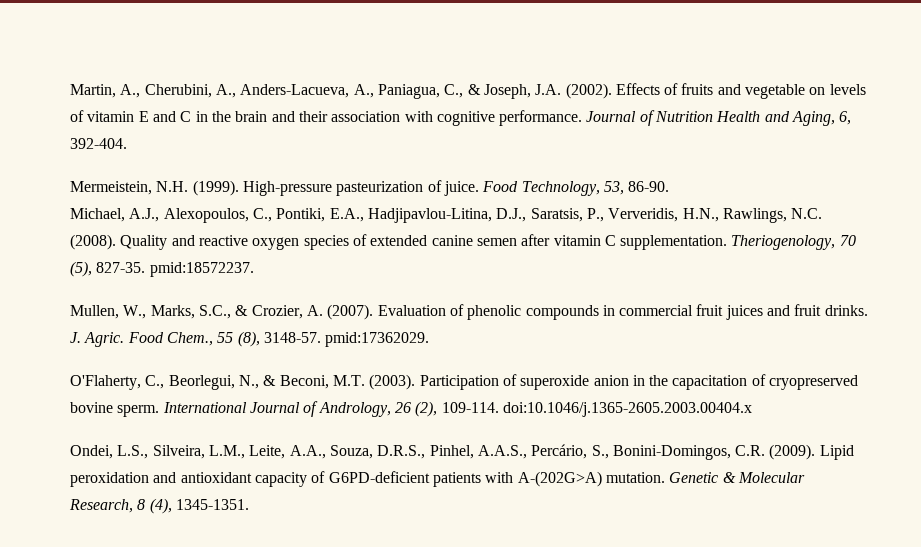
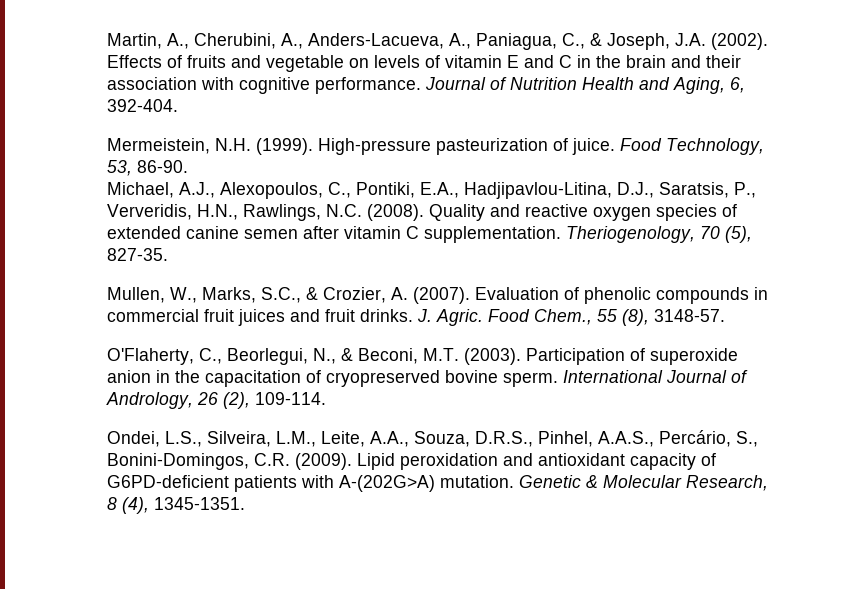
- Theriogenology, 70 (5), 827-35. pmid:18572237.
+ Theriogenology, 70 (5), 827-35.
- Food Chem., 55 (8), 3148-57. pmid:17362029.
+ Food Chem., 55 (8), 3148-57.
- International Journal of Andrology, 26 (2), 109-114. doi:10.1046/j.1365-2605.2003.00404.x
+ International Journal of Andrology, 26 (2), 109-114.

